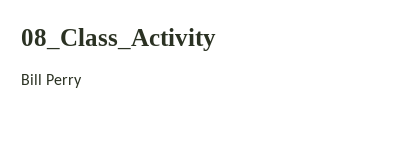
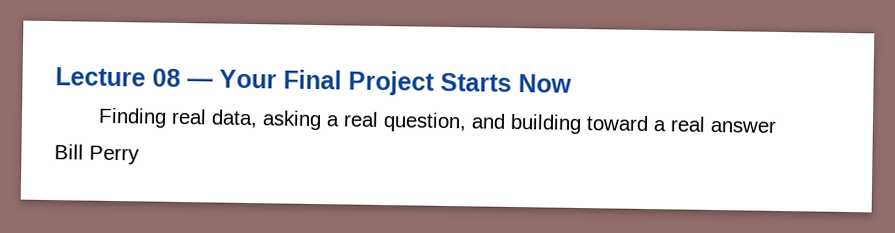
- 08_Class_Activity
+ Lecture 08 — Your Final Project Starts Now
+ Finding real data, asking a real question, and building toward a real answer

